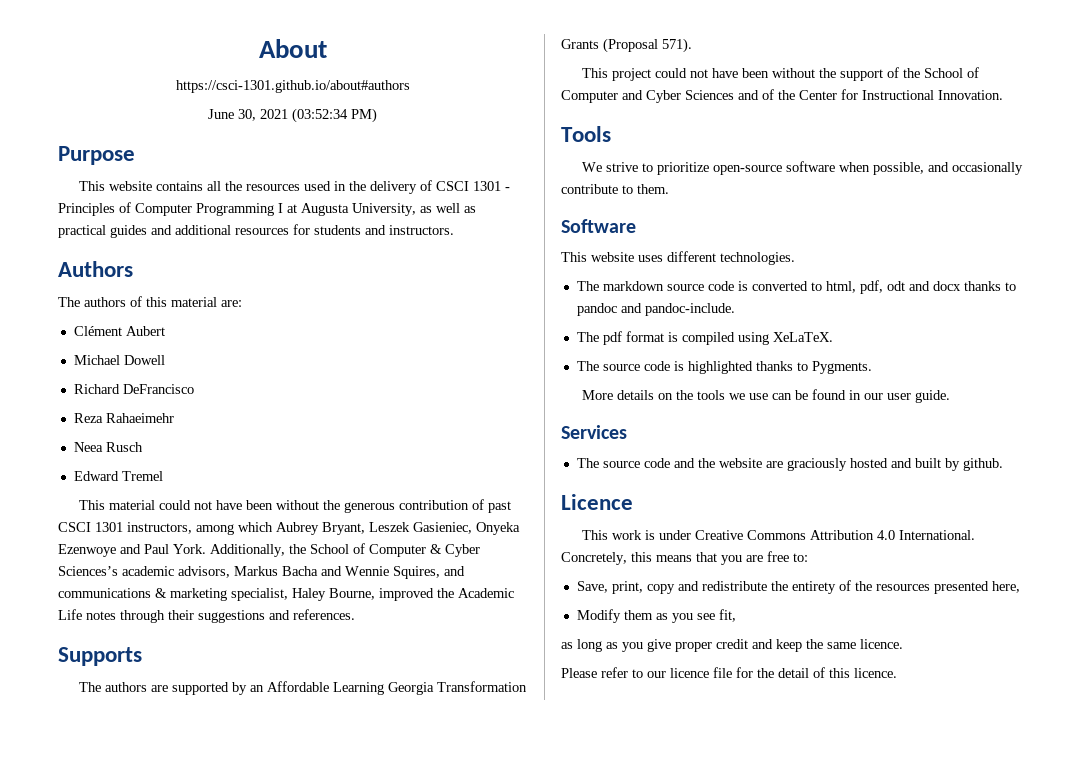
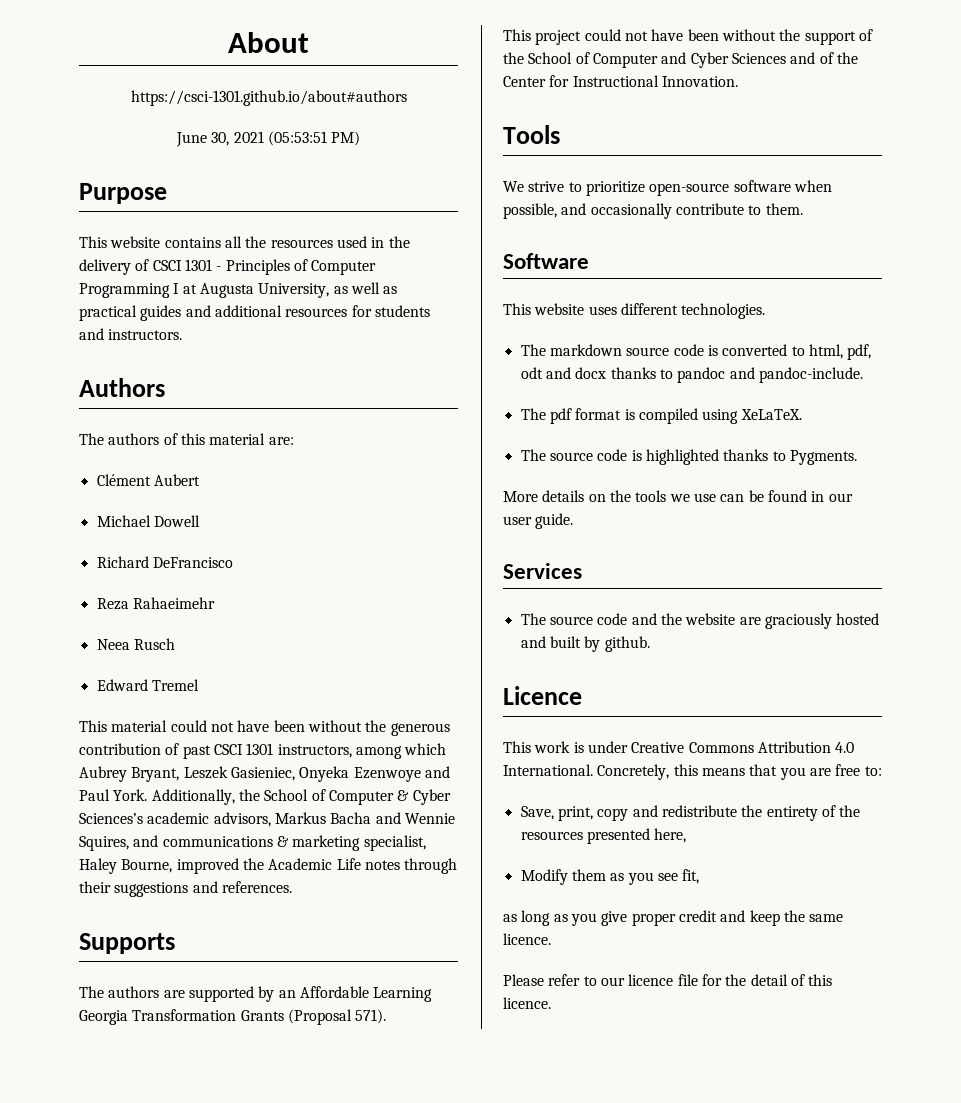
- June 30, 2021 (03:52:34 PM)
+ June 30, 2021 (05:53:51 PM)

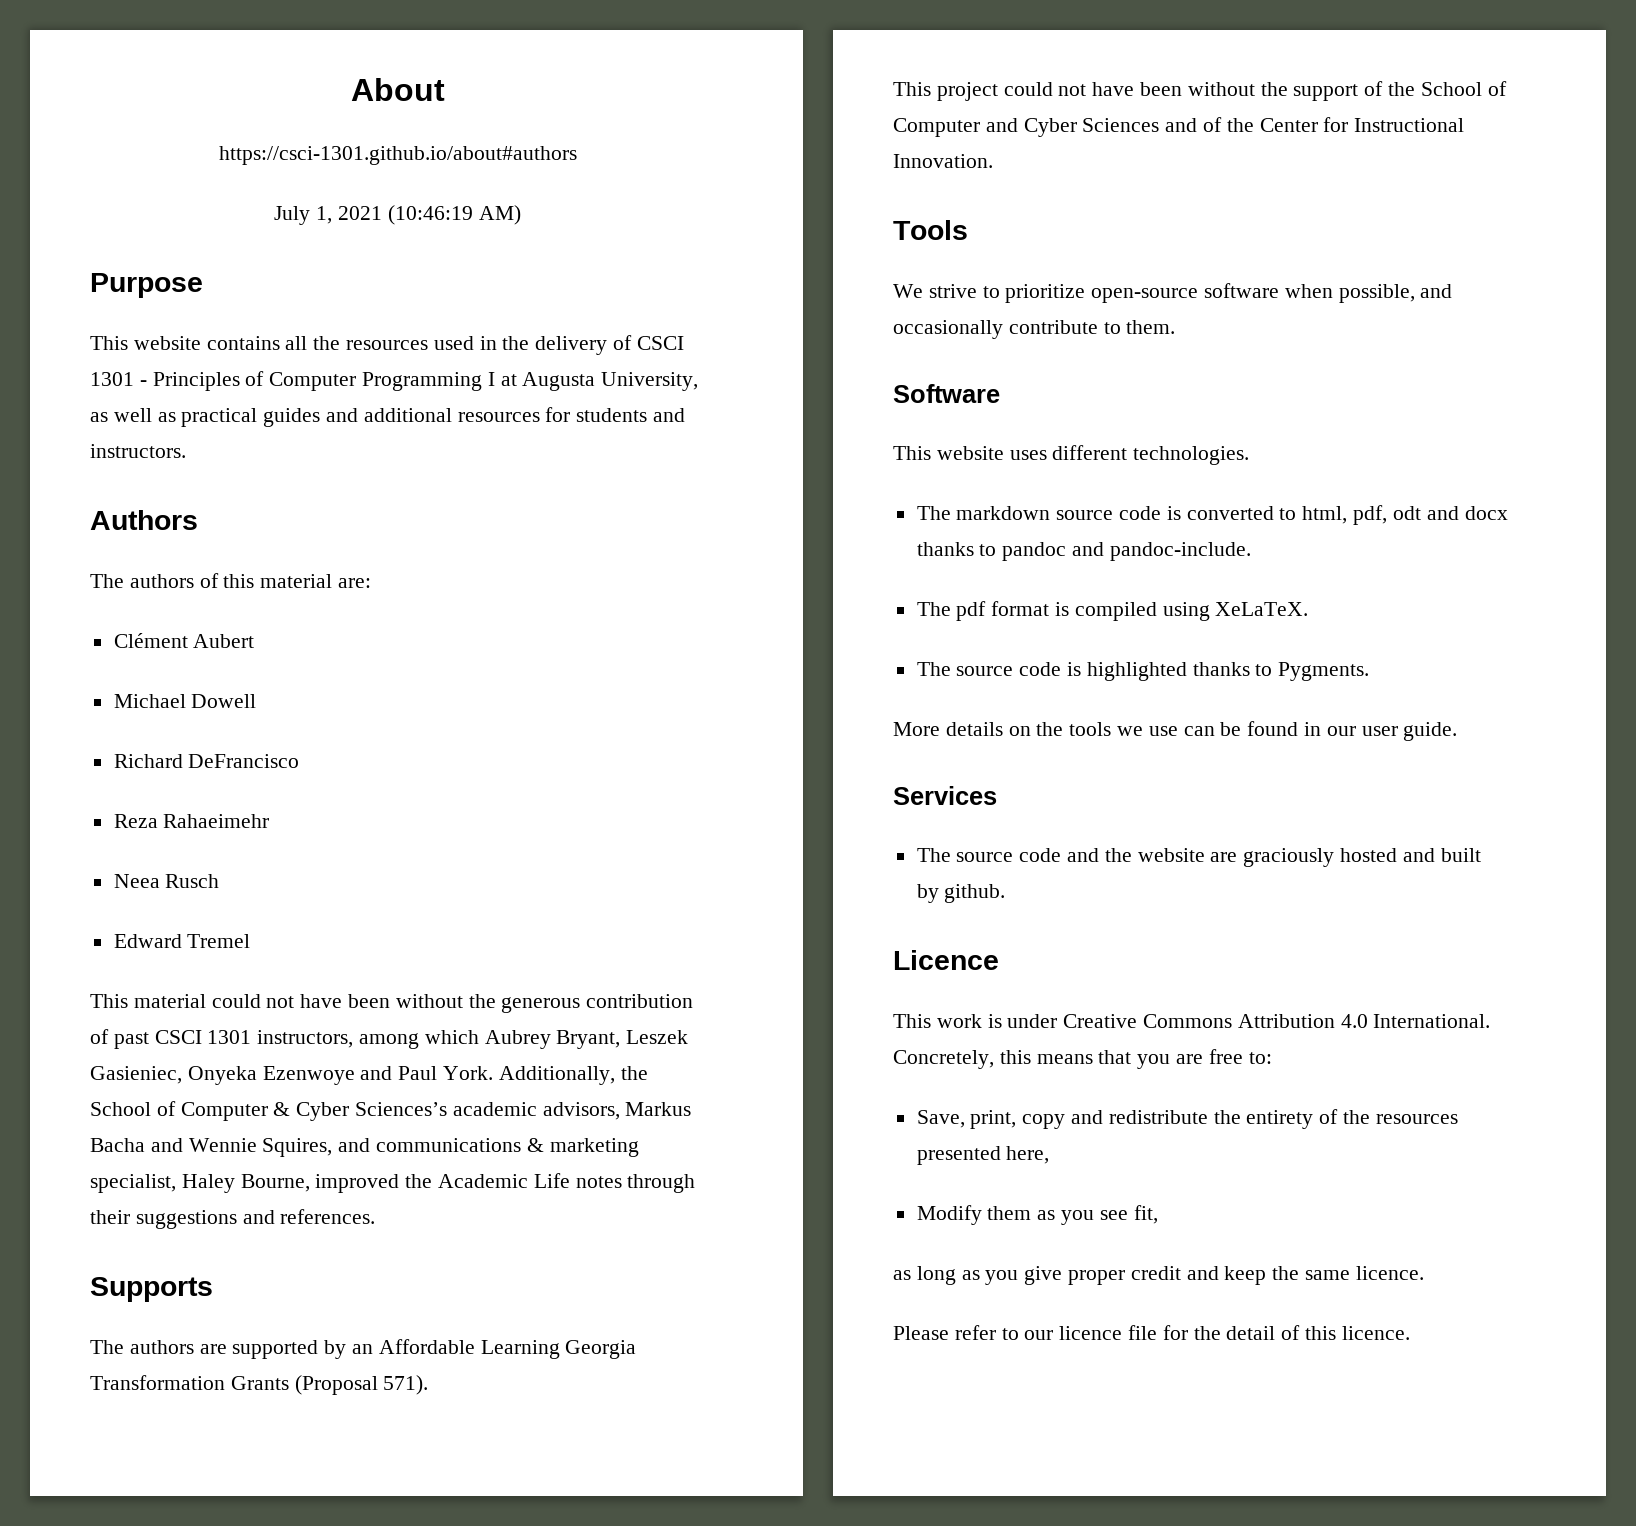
- June 30, 2021 (05:53:51 PM)
+ July 1, 2021 (10:46:19 AM)

